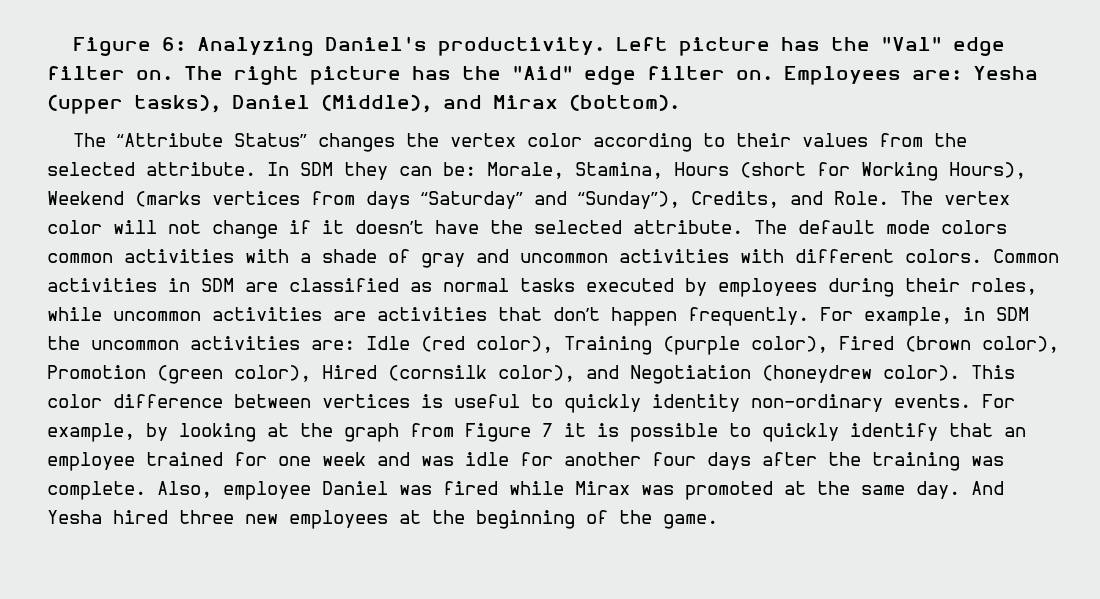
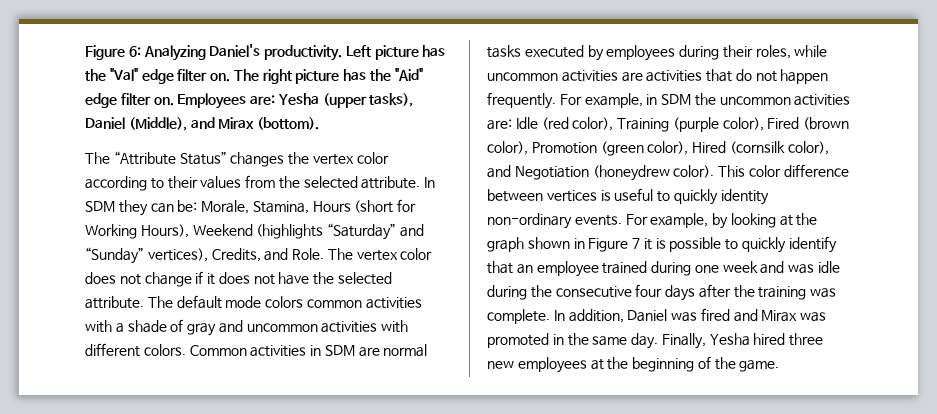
- In SDM they can be: Morale, Stamina, Hours (short for Working Hours), Weekend (marks vertices from days “Saturday” and “Sunday”), Credits, and Role.
+ In SDM they can be: Morale, Stamina, Hours (short for Working Hours), Weekend (highlights “Saturday” and “Sunday” vertices), Credits, and Role.
- The vertex color will not change if it doesn’t have the selected attribute.
+ The vertex color does not change if it does not have the selected attribute.
- Common activities in SDM are classified as normal tasks executed by employees during their roles, while uncommon activities are activities that don’t happen frequently.
+ Common activities in SDM are normal tasks executed by employees during their roles, while uncommon activities are activities that do not happen frequently.
- For example, by looking at the graph from Figure 7 it is possible to quickly identify that an employee trained for one week and was idle for another four days after the training was complete.
+ For example, by looking at the graph shown in Figure 7 it is possible to quickly identify that an employee trained during one week and was idle during the consecutive four days after the training was complete.
- Also, employee Daniel was fired while Mirax was promoted at the same day.
+ In addition, Daniel was fired and Mirax was promoted in the same day.
- And Yesha hired three new employees at the beginning of the game.
+ Finally, Yesha hired three new employees at the beginning of the game.

